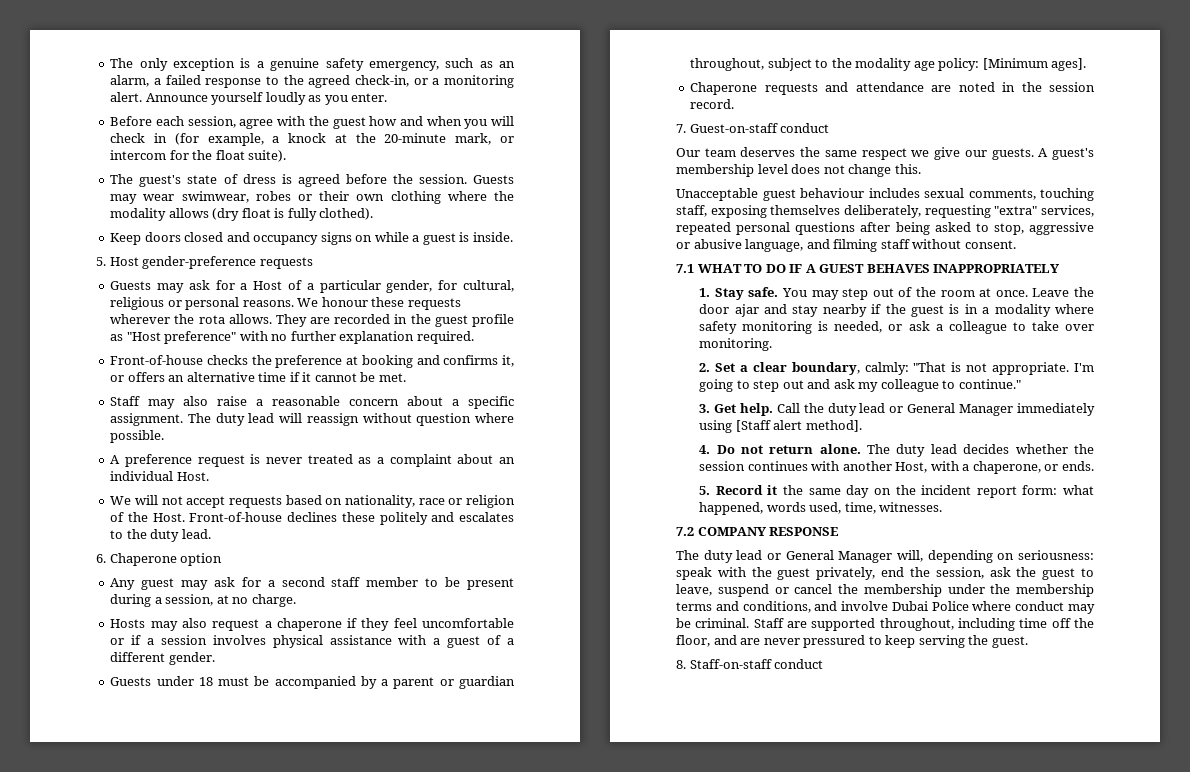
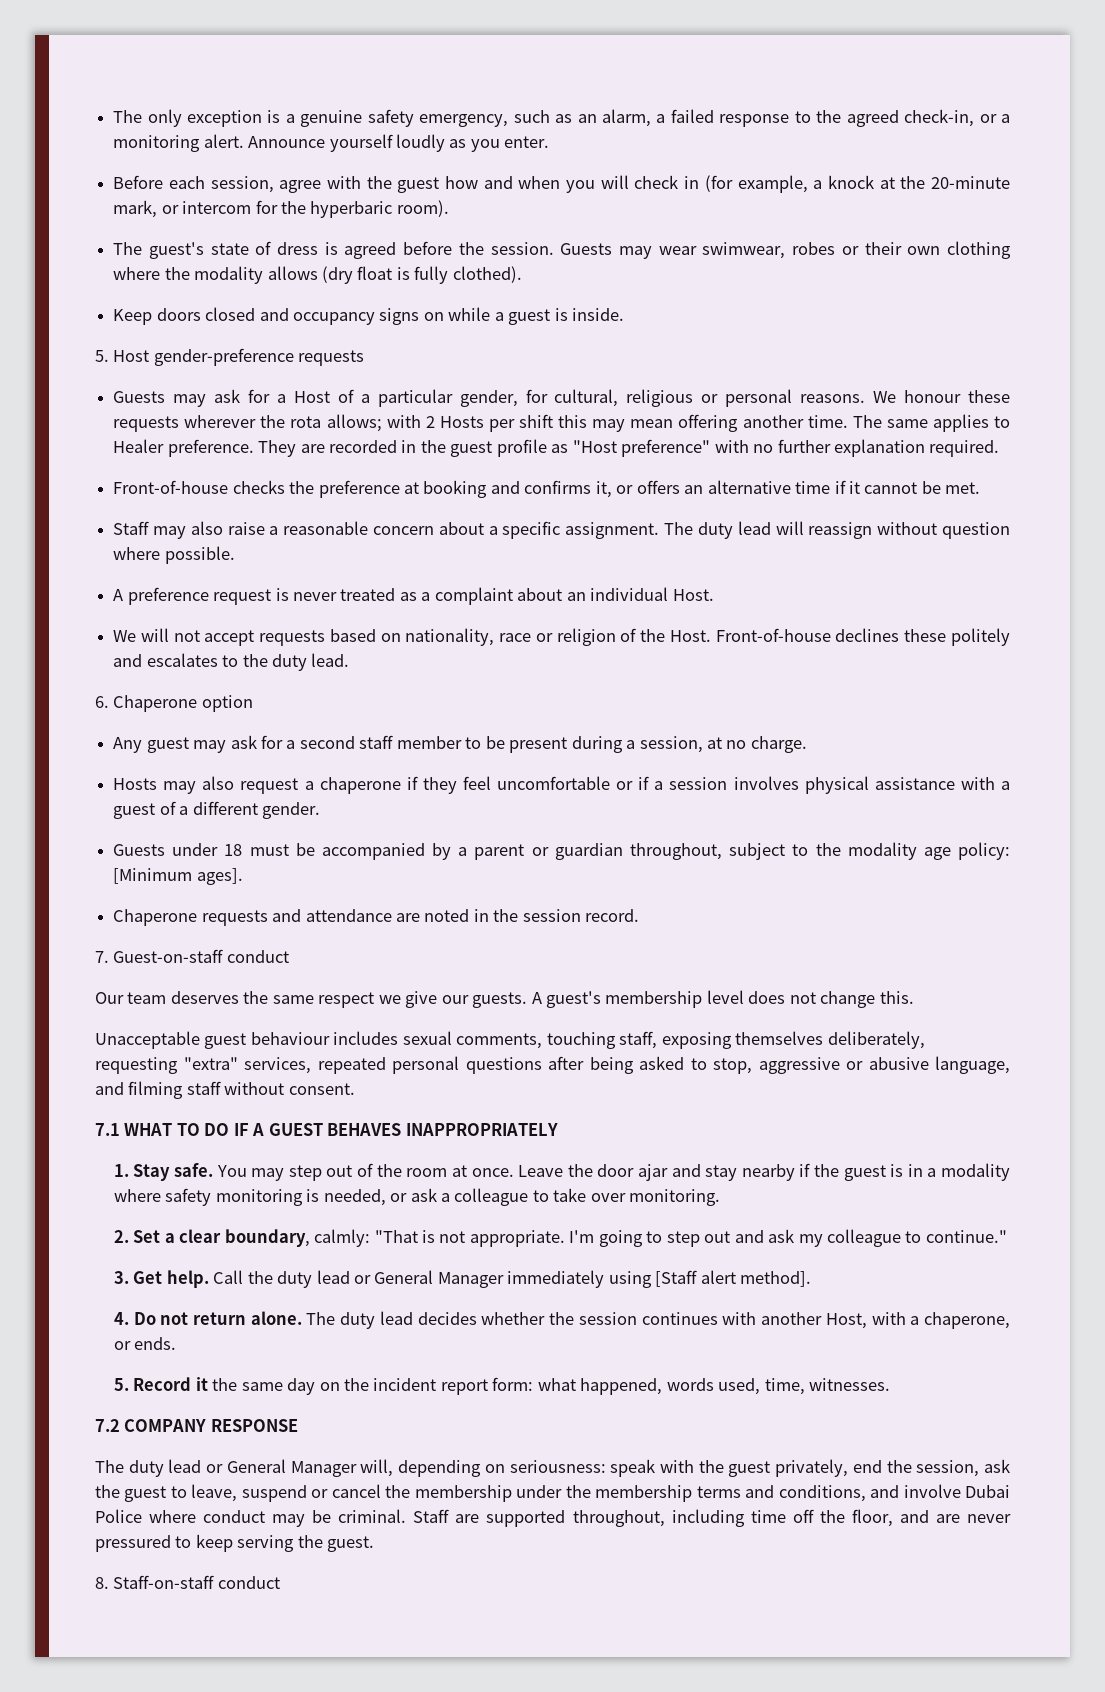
- Before each session, agree with the guest how and when you will check in (for example, a knock at the 20-minute mark, or intercom for the float suite).
+ Before each session, agree with the guest how and when you will check in (for example, a knock at the 20-minute mark, or intercom for the hyperbaric room).
- We honour these requests wherever the rota allows.
+ We honour these requests wherever the rota allows; with 2 Hosts per shift this may mean offering another time. The same applies to Healer preference.

